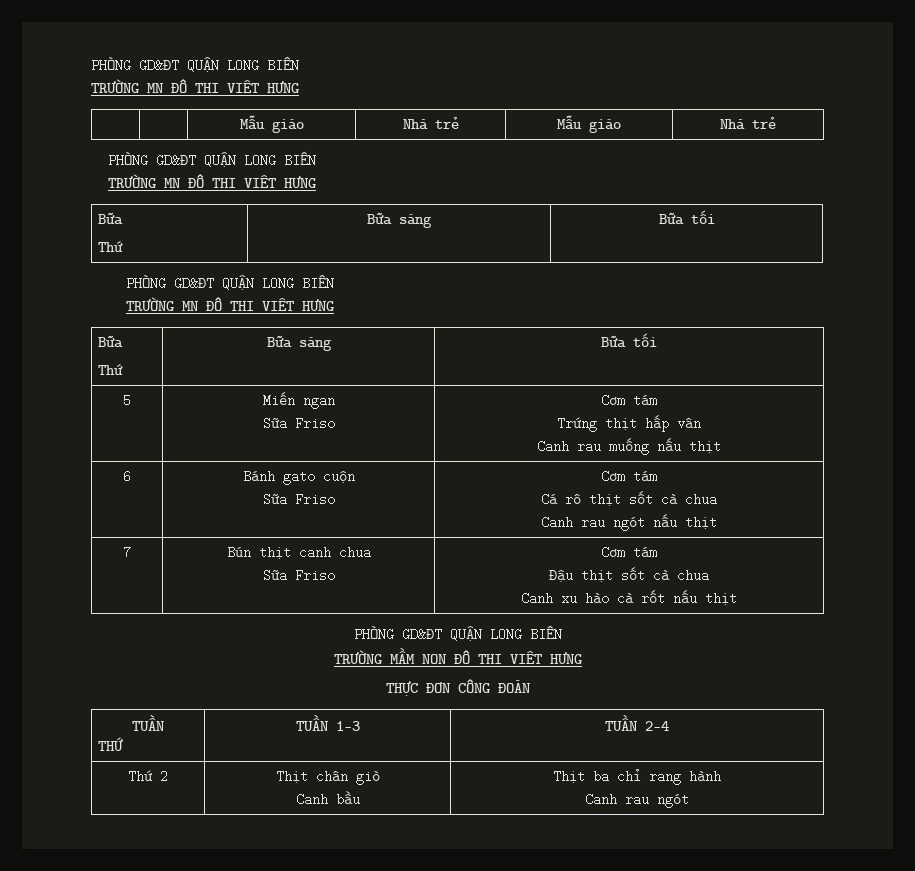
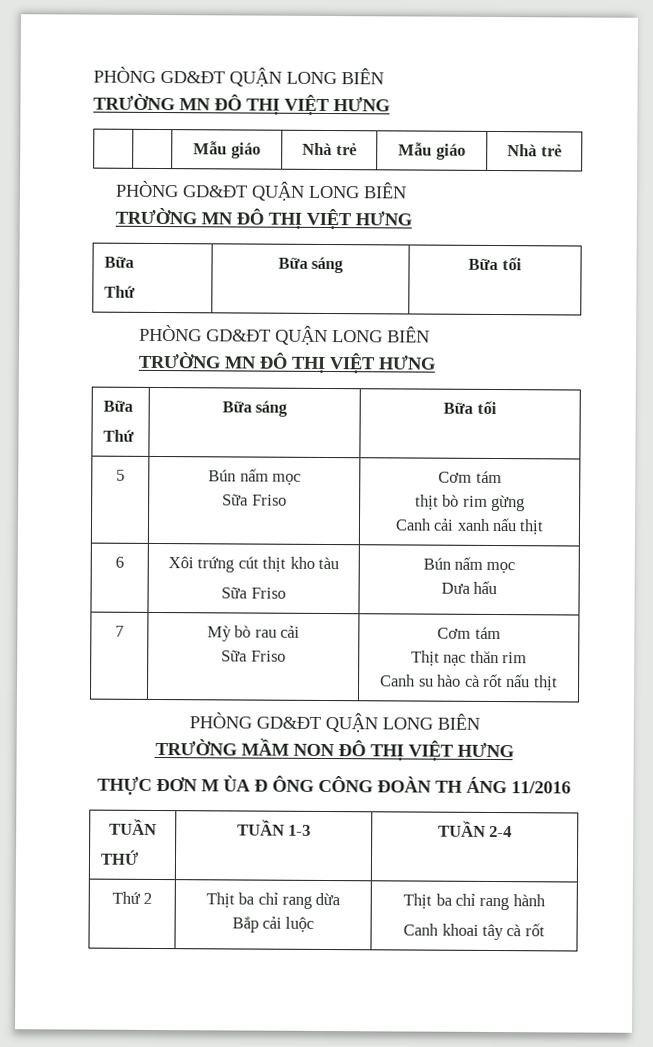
- 5 | Miến ngan
+ 5 | Bún nấm mọc
  Sữa Friso | Cơm tám
- Trứng thịt hấp vân
- Canh rau muống nấu thịt
+ thịt bò rim gừng
+ Canh cải xanh nấu thịt
- 6 | Bánh gato cuộn
+ 6 | Xôi trứng cút thịt kho tàu
+ Sữa Friso | Bún nấm mọc
+ Dưa hấu
+ 7 | Mỳ bò rau cải
  Sữa Friso | Cơm tám
- Cá rô thịt sốt cà chua
- Canh rau ngót nấu thịt
- 7 | Bún thịt canh chua
- Sữa Friso | Cơm tám
- Đậu thịt sốt cà chua
- Canh xu hào cà rốt nấu thịt
+ Thịt nạc thăn rim
+ Canh su hào cà rốt nấu thịt
- THỰC ĐƠN CÔNG ĐOÀN
+ THỰC ĐƠN M ÙA Đ ÔNG CÔNG ĐOÀN TH ÁNG 11/2016
- Thứ 2 | Thịt chân giò
- Canh bầu | Thịt ba chỉ rang hành
- Canh rau ngót
+ Thứ 2 | Thịt ba chỉ rang dừa
+ Bắp cải luộc | Thịt ba chỉ rang hành
+ Canh khoai tây cà rốt

